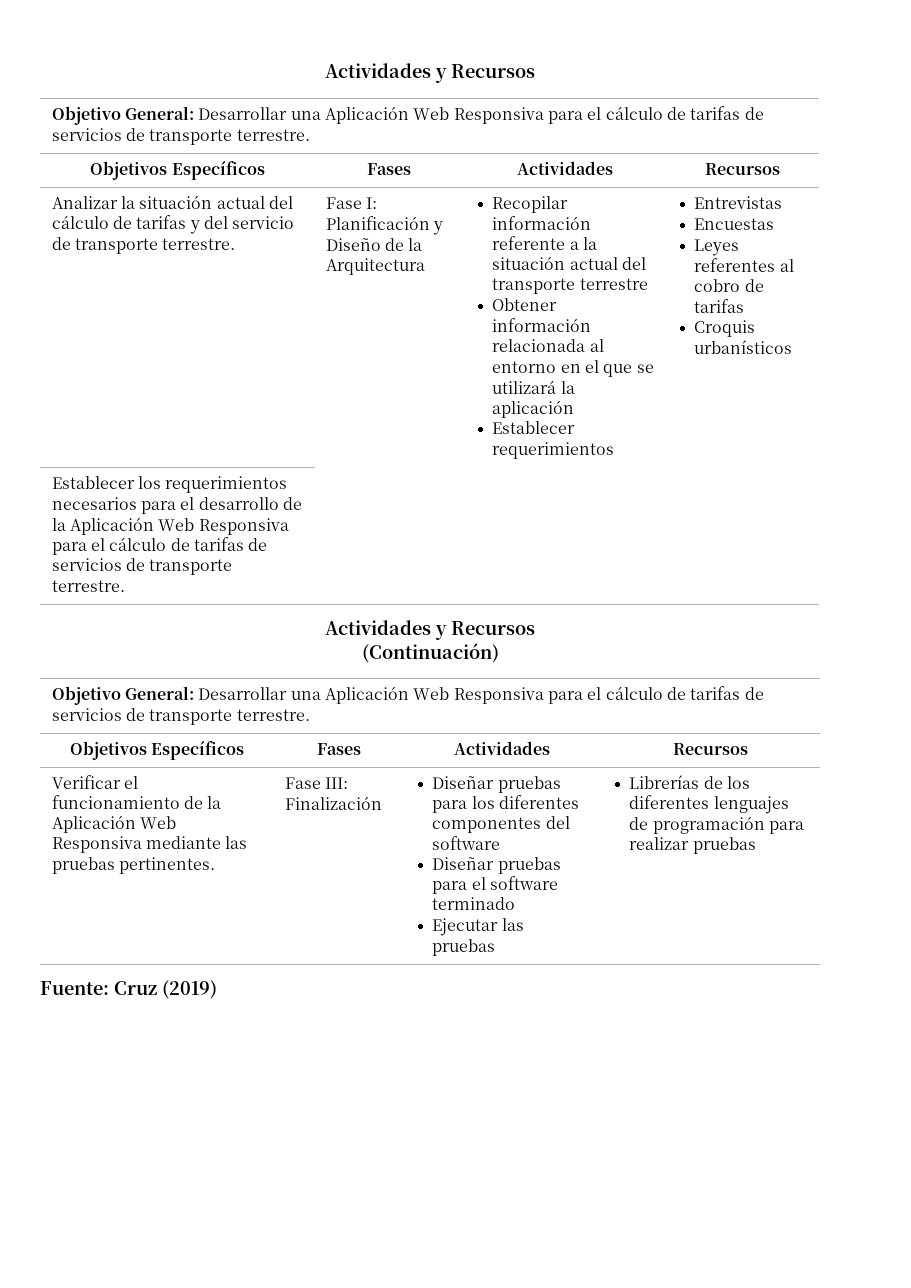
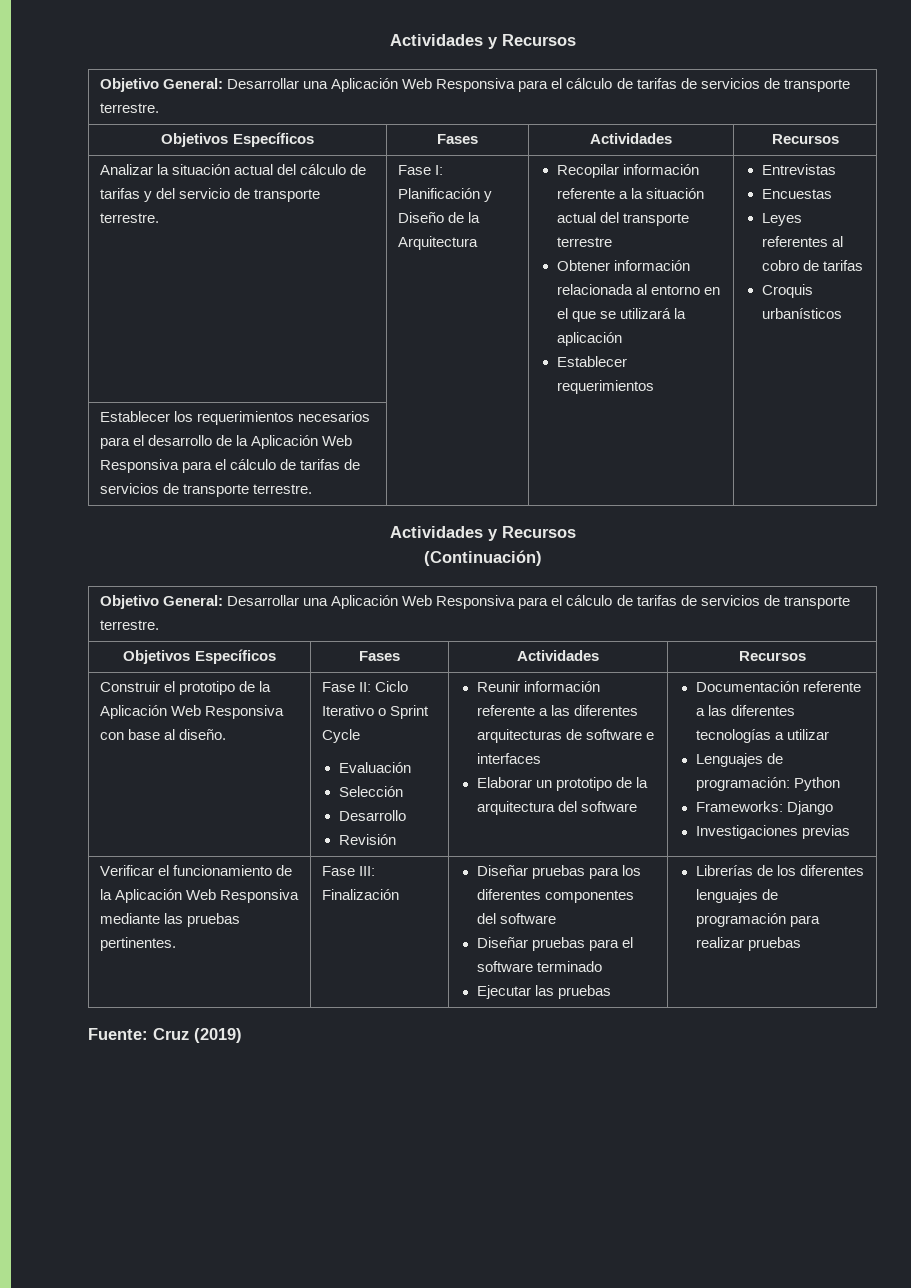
+ Construir el prototipo de la Aplicación Web Responsiva con base al diseño. | Fase II: Ciclo Iterativo o Sprint Cycle
+ Evaluación
+ Selección
+ Desarrollo
+ Revisión | Reunir información referente a las diferentes arquitecturas de software e interfaces
+ Elaborar un prototipo de la arquitectura del software | Documentación referente a las diferentes tecnologías a utilizar
+ Lenguajes de programación: Python
+ Frameworks: Django
+ Investigaciones previas

